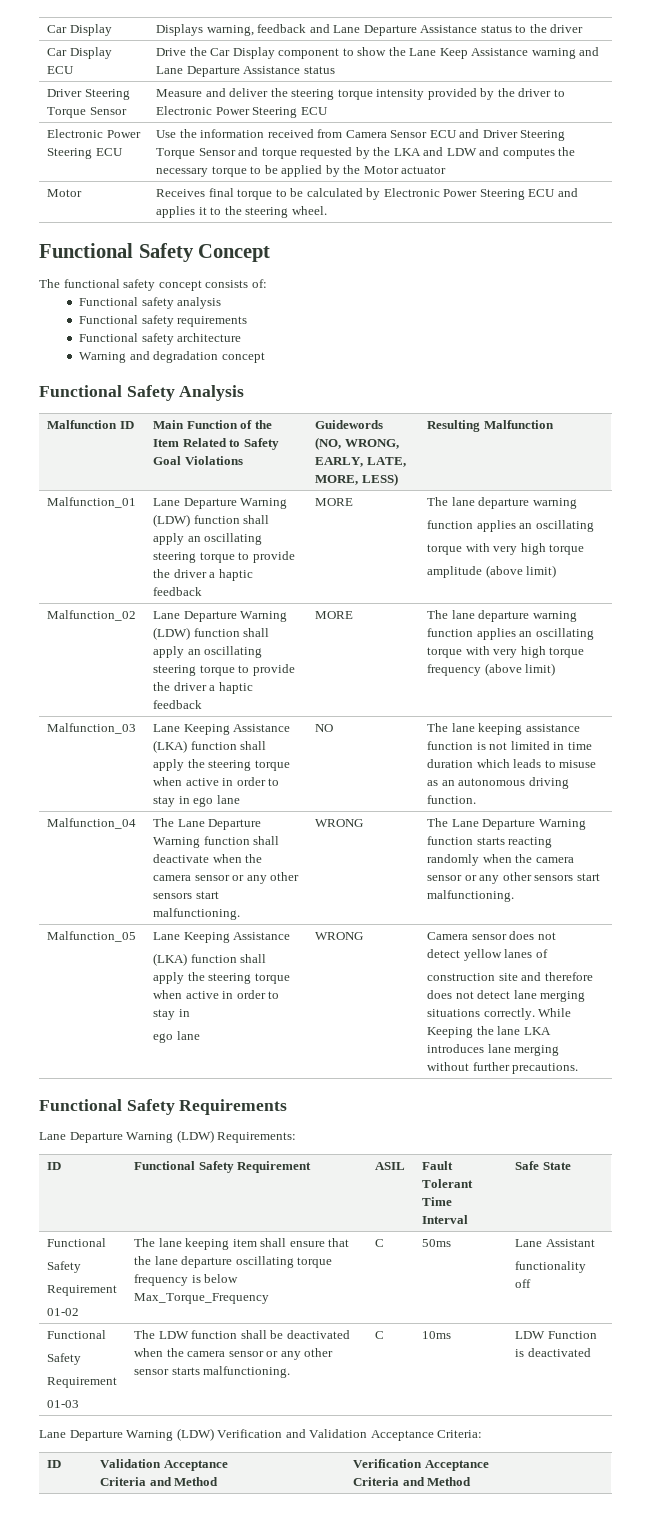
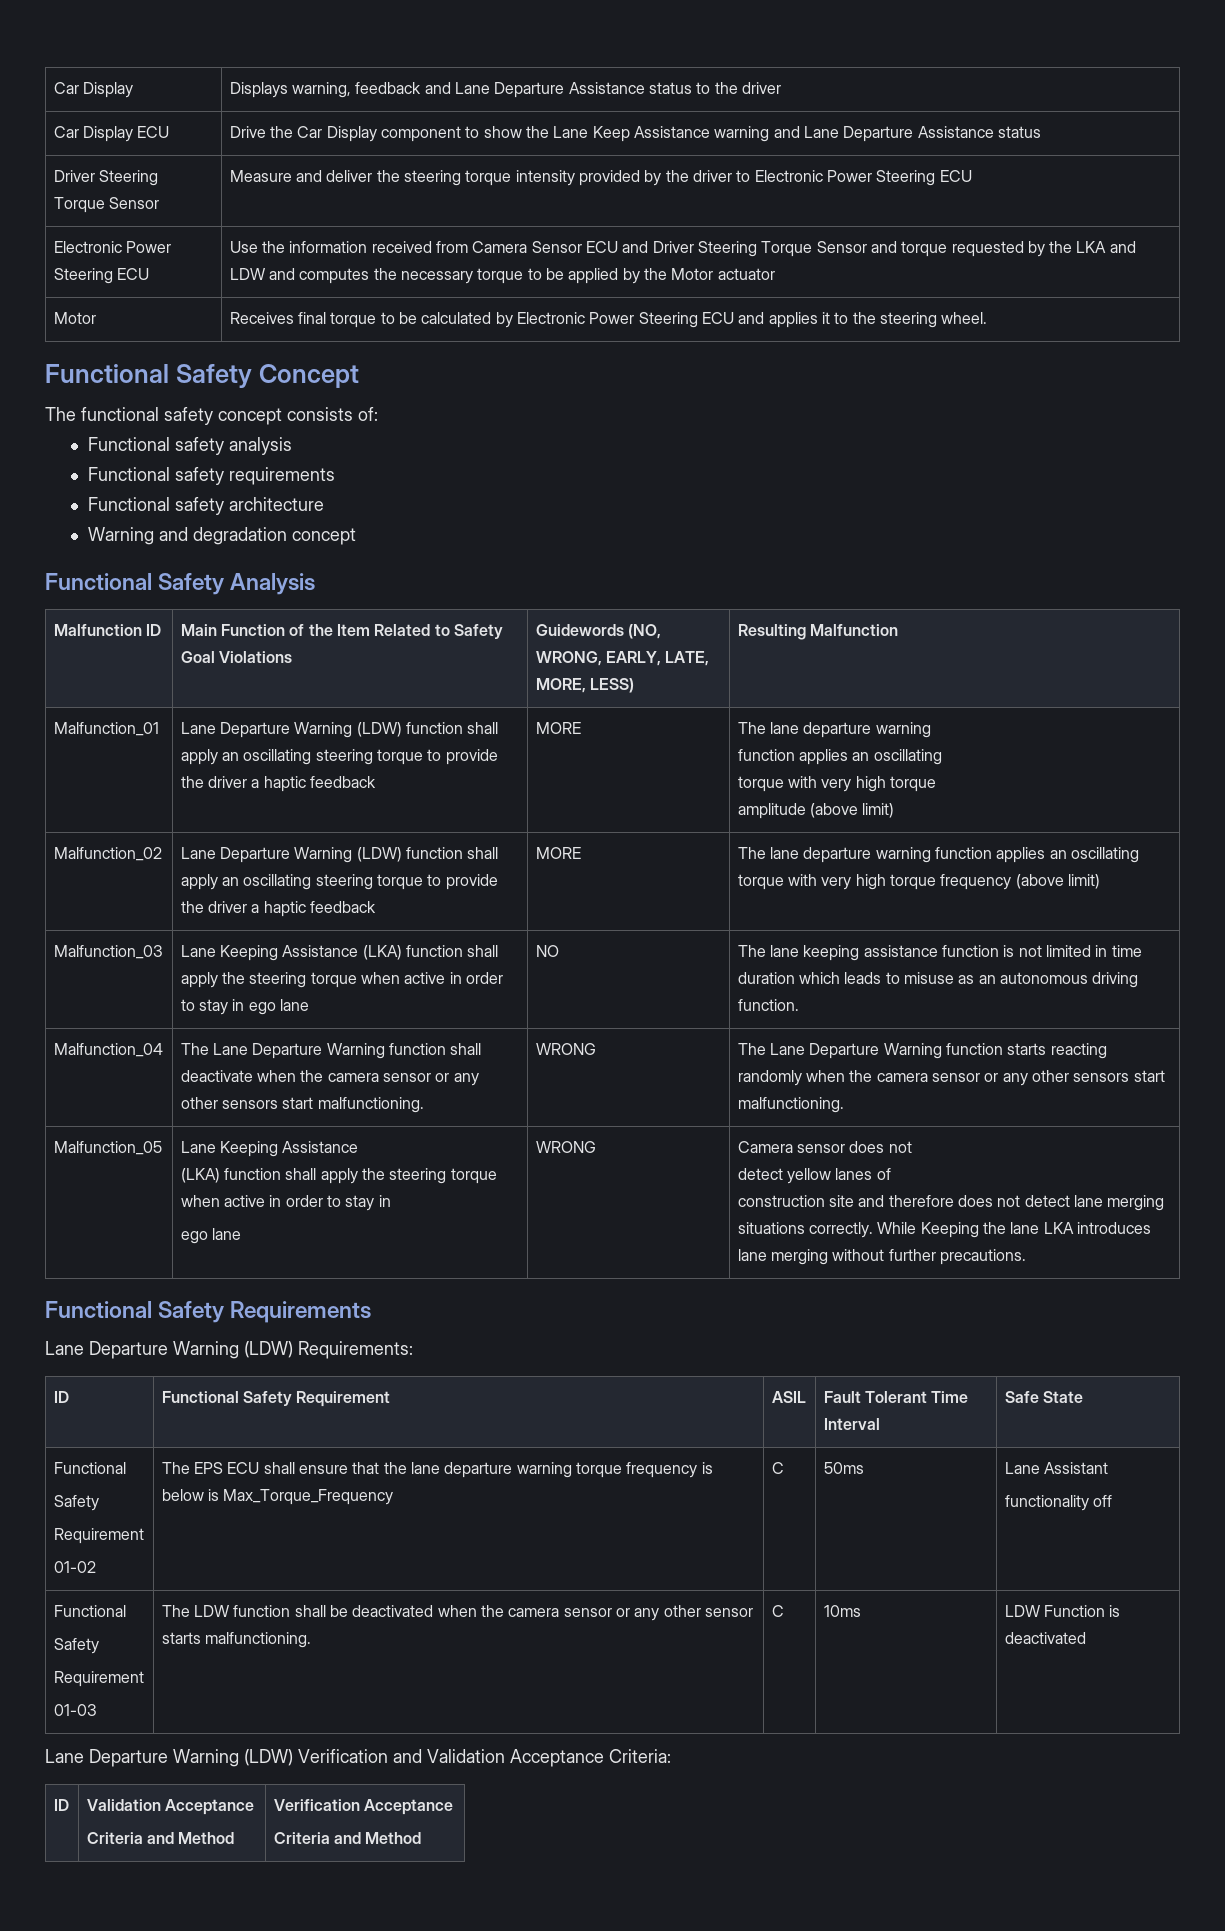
  ID | Functional Safety Requirement | ASIL | Fault Tolerant Time Interval | Safe State
  Functional
  Safety
  Requirement
- 01-02 | The lane keeping item shall ensure that the lane departure oscillating torque frequency is below Max_Torque_Frequency | C | 50ms | Lane Assistant
+ 01-02 | The EPS ECU shall ensure that the lane departure warning torque frequency is below is Max_Torque_Frequency | C | 50ms | Lane Assistant

